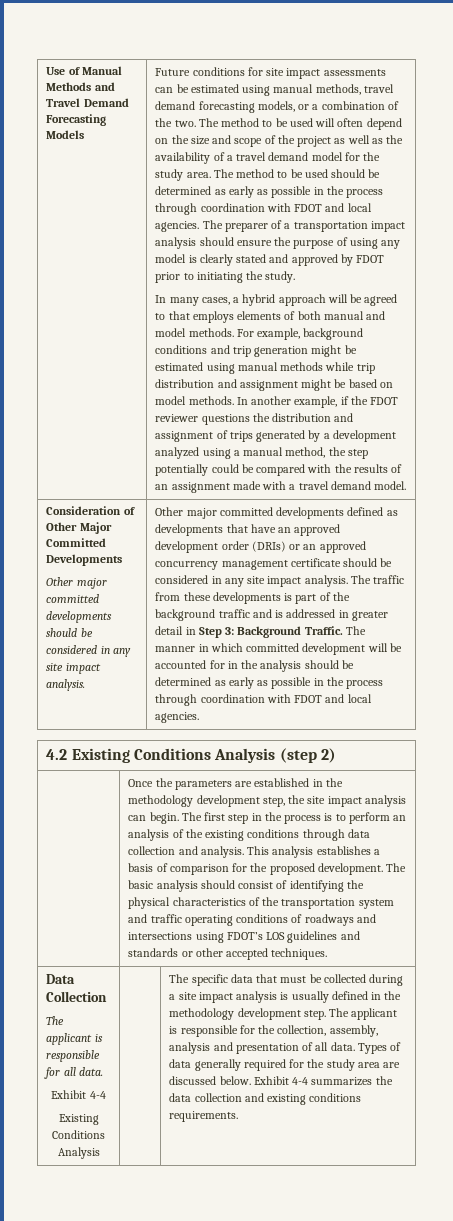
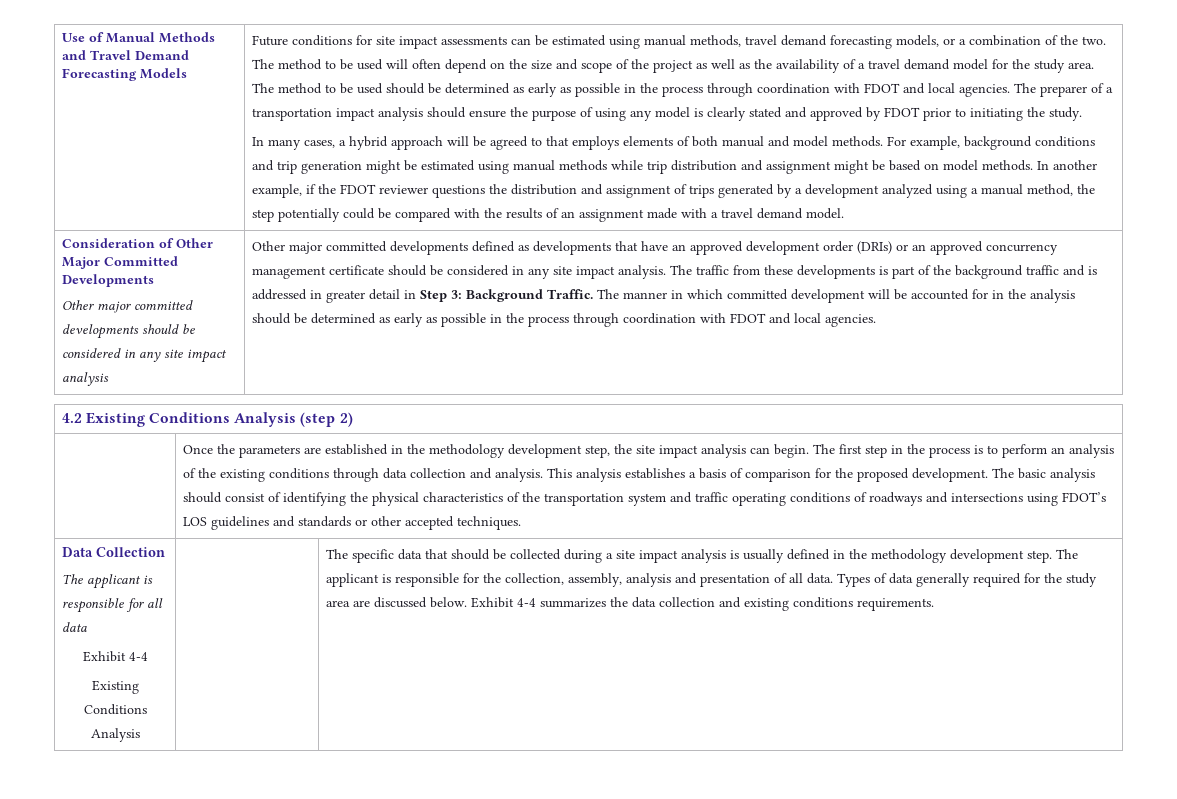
- Other major committed developments should be considered in any site impact analysis.
+ Other major committed developments should be considered in any site impact analysis
- The applicant is responsible for all data.
+ The applicant is responsible for all data
- The specific data that must be collected during a site impact analysis is usually defined in the methodology development step.
+ The specific data that should be collected during a site impact analysis is usually defined in the methodology development step.

